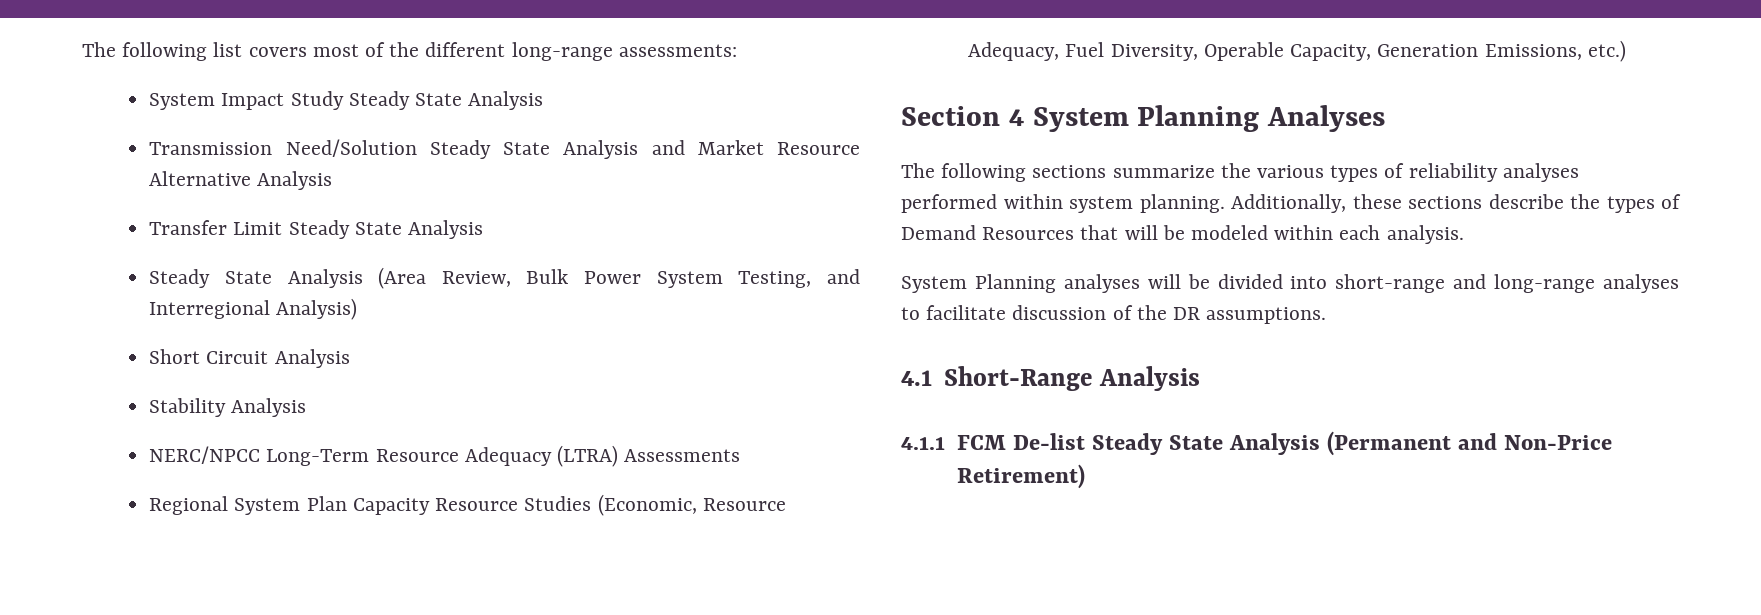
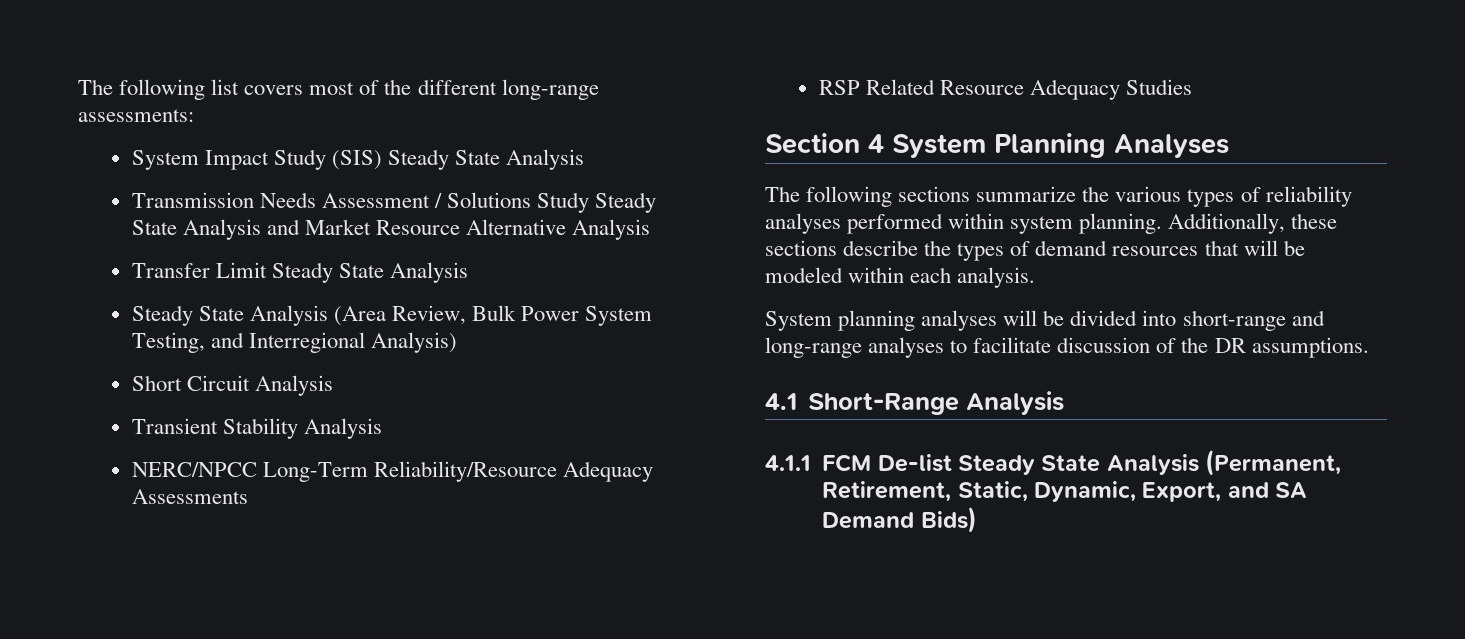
- System Impact Study Steady State Analysis
+ System Impact Study (SIS) Steady State Analysis
- Transmission Need/Solution Steady State Analysis and Market Resource Alternative Analysis
+ Transmission Needs Assessment / Solutions Study Steady State Analysis and Market Resource Alternative Analysis
- Stability Analysis
+ Transient Stability Analysis
- NERC/NPCC Long-Term Resource Adequacy (LTRA) Assessments
- Regional System Plan Capacity Resource Studies (Economic, Resource Adequacy, Fuel Diversity, Operable Capacity, Generation Emissions, etc.)
+ NERC/NPCC Long-Term Reliability/Resource Adequacy Assessments
+ RSP Related Resource Adequacy Studies
- Additionally, these sections describe the types of Demand Resources that will be modeled within each analysis.
+ Additionally, these sections describe the types of demand resources that will be modeled within each analysis.
- System Planning analyses will be divided into short-range and long-range analyses to facilitate discussion of the DR assumptions.
+ System planning analyses will be divided into short-range and long-range analyses to facilitate discussion of the DR assumptions.
- 4.1.1 FCM De-list Steady State Analysis (Permanent and Non-Price Retirement)
+ 4.1.1 FCM De-list Steady State Analysis (Permanent, Retirement, Static, Dynamic, Export, and SA Demand Bids)

